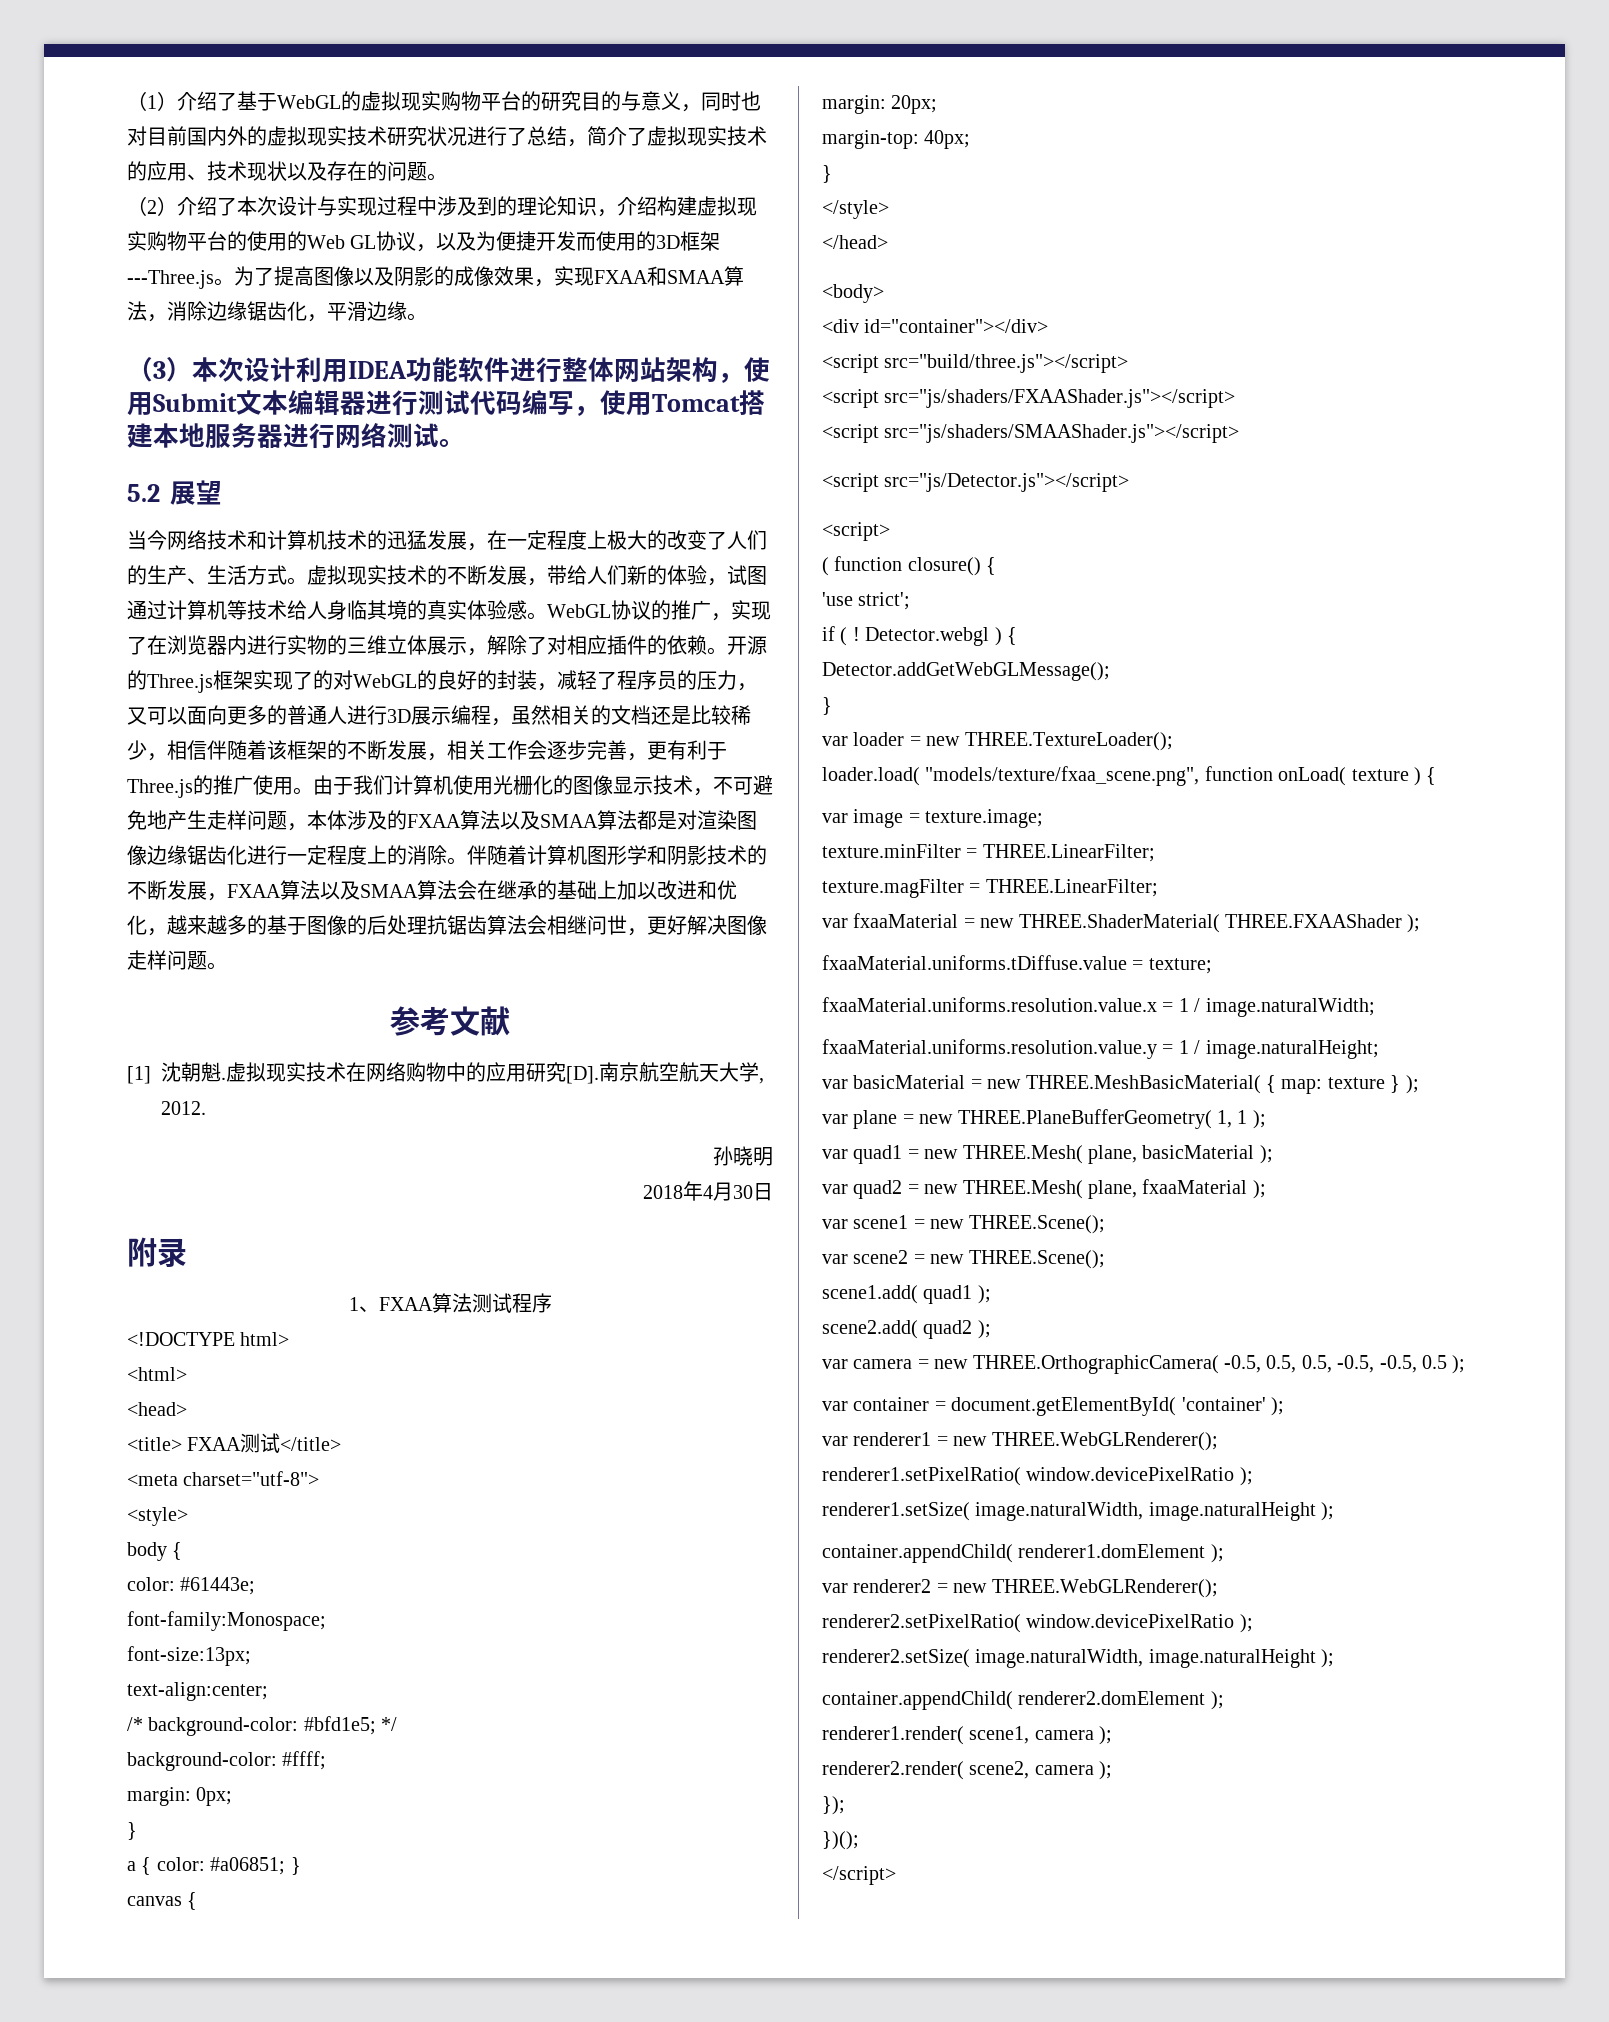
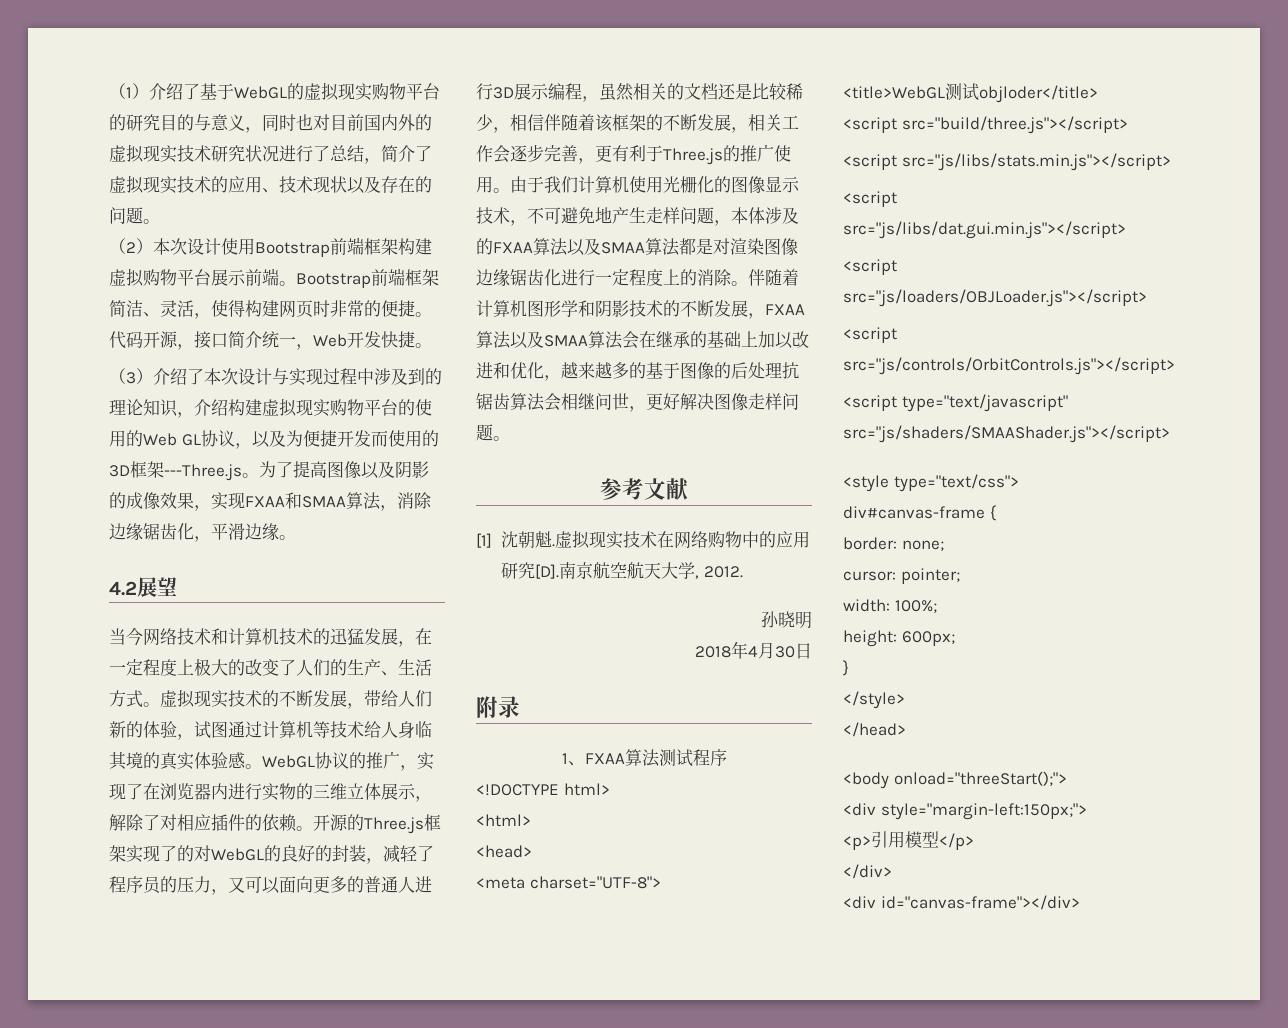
- （2）介绍了本次设计与实现过程中涉及到的理论知识，介绍构建虚拟现实购物平台的使用的Web GL协议，以及为便捷开发而使用的3D框架---Three.js。
+ （2）本次设计使用Bootstrap前端框架构建虚拟购物平台展示前端。Bootstrap前端框架简洁、灵活，使得构建网页时非常的便捷。代码开源，接口简介统一，Web开发快捷。
+ （3）介绍了本次设计与实现过程中涉及到的理论知识，介绍构建虚拟现实购物平台的使用的Web GL协议，以及为便捷开发而使用的3D框架---Three.js。
- （3）本次设计利用IDEA功能软件进行整体网站架构，使用Submit文本编辑器进行测试代码编写，使用Tomcat搭建本地服务器进行网络测试。
- 5.2展望
+ 4.2展望
- <title> FXAA测试</title>
- <meta charset="utf-8">
- <style>
- body {
- color: #61443e;
- font-family:Monospace;
- font-size:13px;
- text-align:center;
- /* background-color: #bfd1e5; */
- background-color: #ffff;
- margin: 0px;
- }
- a { color: #a06851; }
- canvas {
- margin: 20px;
- margin-top: 40px;
+ <meta charset="UTF-8">
+ <title>WebGL测试objloder</title>
+ <script src="build/three.js"></script>
+ <script src="js/libs/stats.min.js"></script>
+ <script src="js/libs/dat.gui.min.js"></script>
+ <script src="js/loaders/OBJLoader.js"></script>
+ <script src="js/controls/OrbitControls.js"></script>
+ <script type="text/javascript" src="js/shaders/SMAAShader.js"></script>
+ <style type="text/css">
+ div#canvas-frame {
+ border: none;
+ cursor: pointer;
+ width: 100%;
+ height: 600px;
- <body>
- <div id="container"></div>
- <script src="build/three.js"></script>
- <script src="js/shaders/FXAAShader.js"></script>
- <script src="js/shaders/SMAAShader.js"></script>
- <script src="js/Detector.js"></script>
- <script>
- ( function closure() {
- 'use strict';
- if ( ! Detector.webgl ) {
- Detector.addGetWebGLMessage();
- }
- var loader = new THREE.TextureLoader();
- loader.load( "models/texture/fxaa_scene.png", function onLoad( texture ) {
- var image = texture.image;
- texture.minFilter = THREE.LinearFilter;
- texture.magFilter = THREE.LinearFilter;
- var fxaaMaterial = new THREE.ShaderMaterial( THREE.FXAAShader );
- fxaaMaterial.uniforms.tDiffuse.value = texture;
- fxaaMaterial.uniforms.resolution.value.x = 1 / image.naturalWidth;
- fxaaMaterial.uniforms.resolution.value.y = 1 / image.naturalHeight;
- var basicMaterial = new THREE.MeshBasicMaterial( { map: texture } );
- var plane = new THREE.PlaneBufferGeometry( 1, 1 );
- var quad1 = new THREE.Mesh( plane, basicMaterial );
- var quad2 = new THREE.Mesh( plane, fxaaMaterial );
- var scene1 = new THREE.Scene();
- var scene2 = new THREE.Scene();
- scene1.add( quad1 );
- scene2.add( quad2 );
- var camera = new THREE.OrthographicCamera( -0.5, 0.5, 0.5, -0.5, -0.5, 0.5 );
- var container = document.getElementById( 'container' );
- var renderer1 = new THREE.WebGLRenderer();
- renderer1.setPixelRatio( window.devicePixelRatio );
- renderer1.setSize( image.naturalWidth, image.naturalHeight );
- container.appendChild( renderer1.domElement );
- var renderer2 = new THREE.WebGLRenderer();
- renderer2.setPixelRatio( window.devicePixelRatio );
- renderer2.setSize( image.naturalWidth, image.naturalHeight );
- container.appendChild( renderer2.domElement );
- renderer1.render( scene1, camera );
- renderer2.render( scene2, camera );
- });
- })();
- </script>
+ <body onload="threeStart();">
+ <div style="margin-left:150px;">
+ <p>引用模型</p>
+ </div>
+ <div id="canvas-frame"></div>

